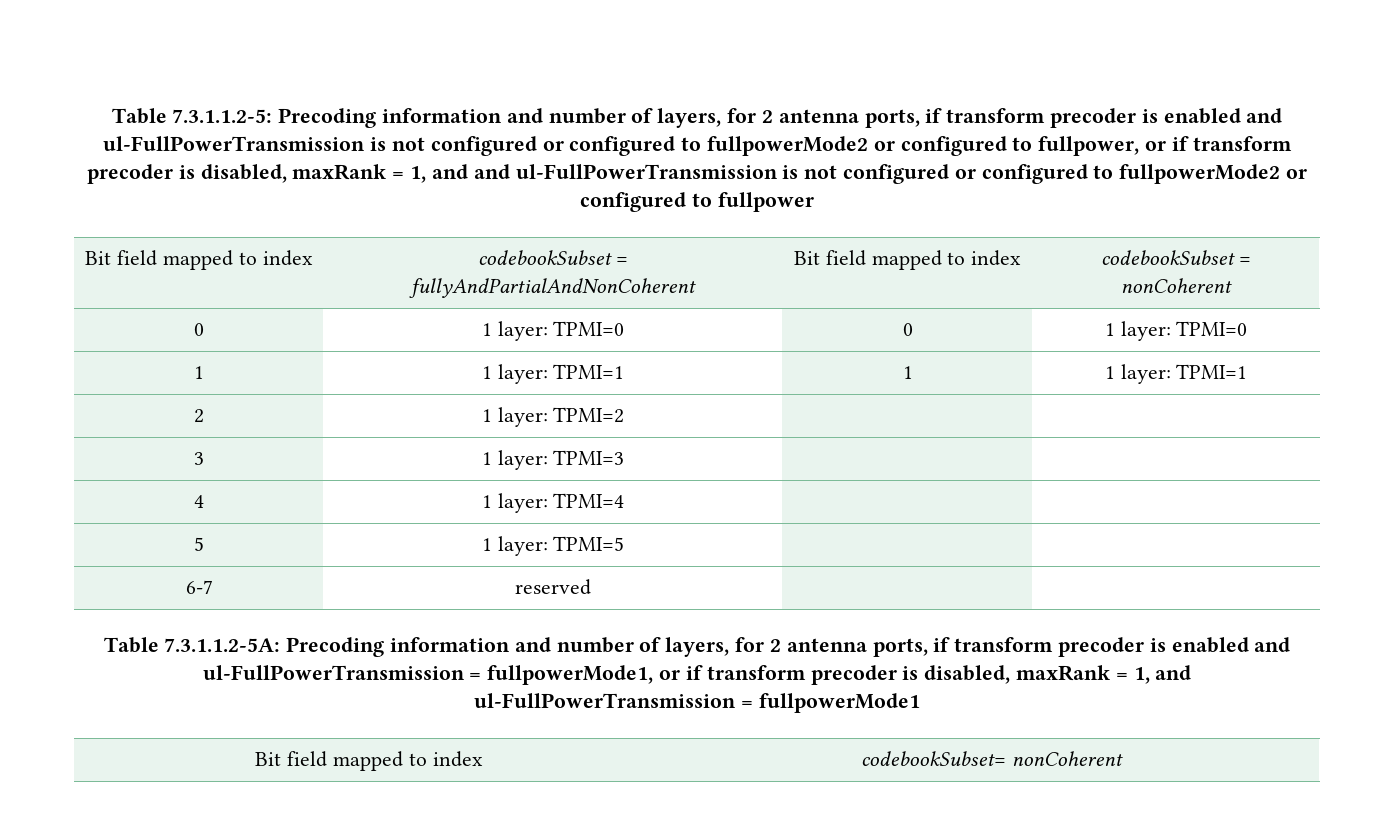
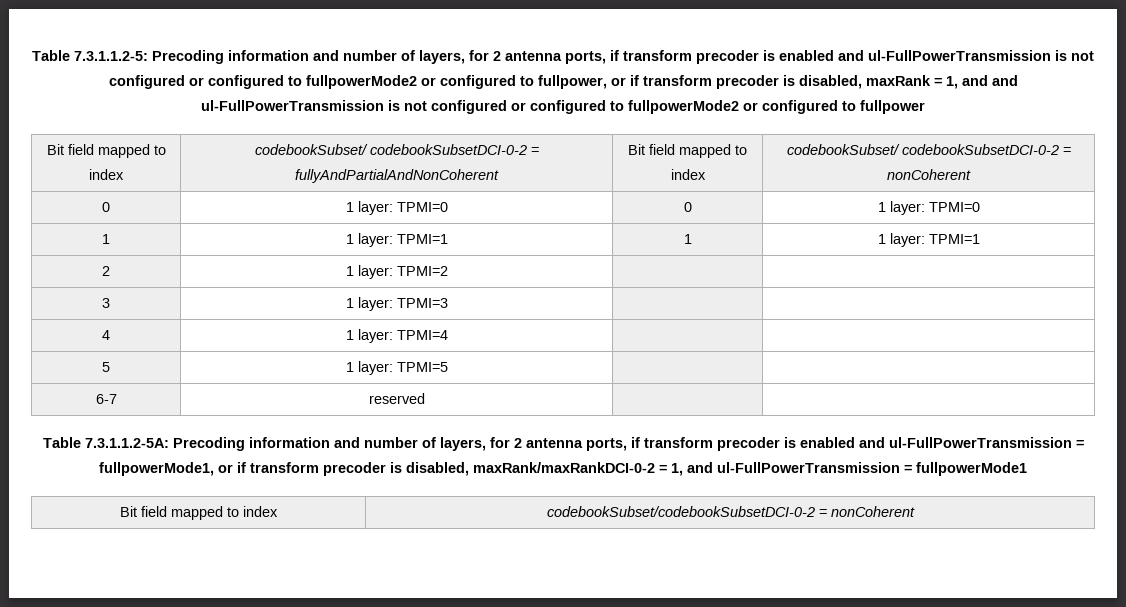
- Bit field mapped to index | codebookSubset = fullyAndPartialAndNonCoherent | Bit field mapped to index | codebookSubset = nonCoherent
+ Bit field mapped to index | codebookSubset/ codebookSubsetDCI-0-2 = fullyAndPartialAndNonCoherent | Bit field mapped to index | codebookSubset/ codebookSubsetDCI-0-2 = nonCoherent
- Table 7.3.1.1.2-5A: Precoding information and number of layers, for 2 antenna ports, if transform precoder is enabled and ul-FullPowerTransmission = fullpowerMode1, or if transform precoder is disabled, maxRank = 1, and ul-FullPowerTransmission = fullpowerMode1
+ Table 7.3.1.1.2-5A: Precoding information and number of layers, for 2 antenna ports, if transform precoder is enabled and ul-FullPowerTransmission = fullpowerMode1, or if transform precoder is disabled, maxRank/maxRankDCI-0-2 = 1, and ul-FullPowerTransmission = fullpowerMode1
- Bit field mapped to index | codebookSubset= nonCoherent
+ Bit field mapped to index | codebookSubset/codebookSubsetDCI-0-2 = nonCoherent

